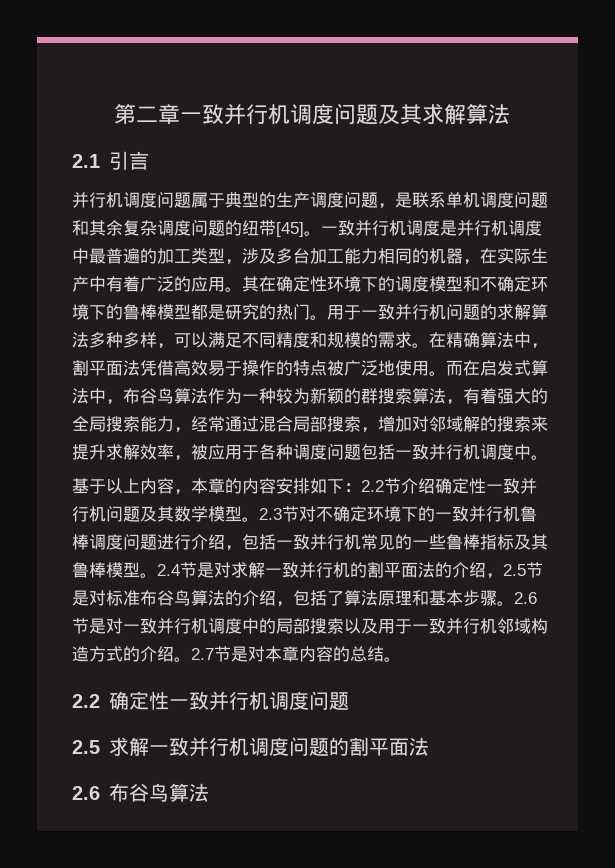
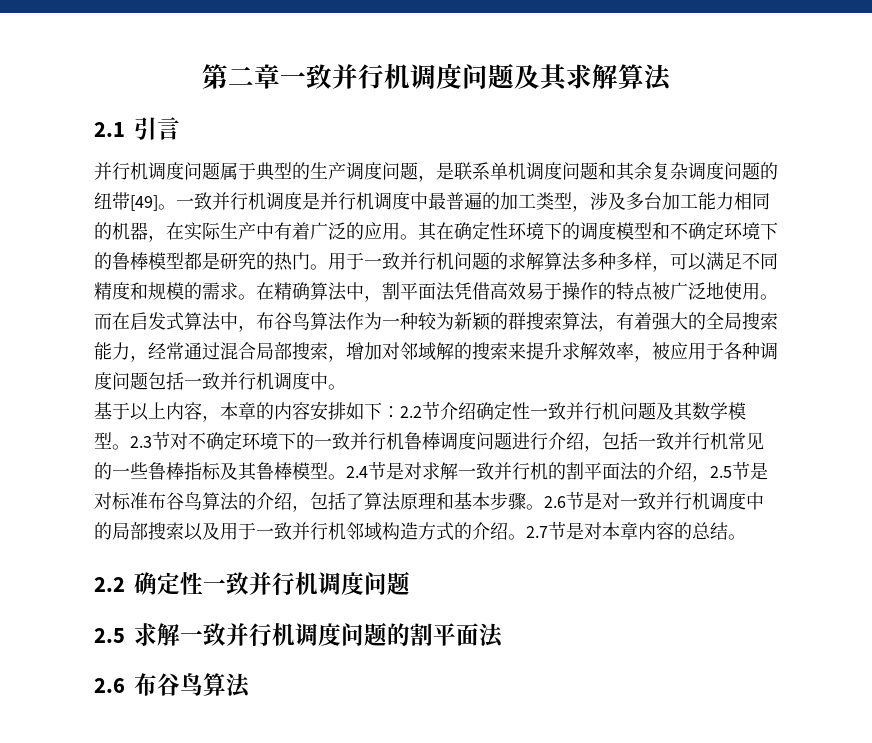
- 并行机调度问题属于典型的生产调度问题，是联系单机调度问题和其余复杂调度问题的纽带[45]。
+ 并行机调度问题属于典型的生产调度问题，是联系单机调度问题和其余复杂调度问题的纽带[49]。

